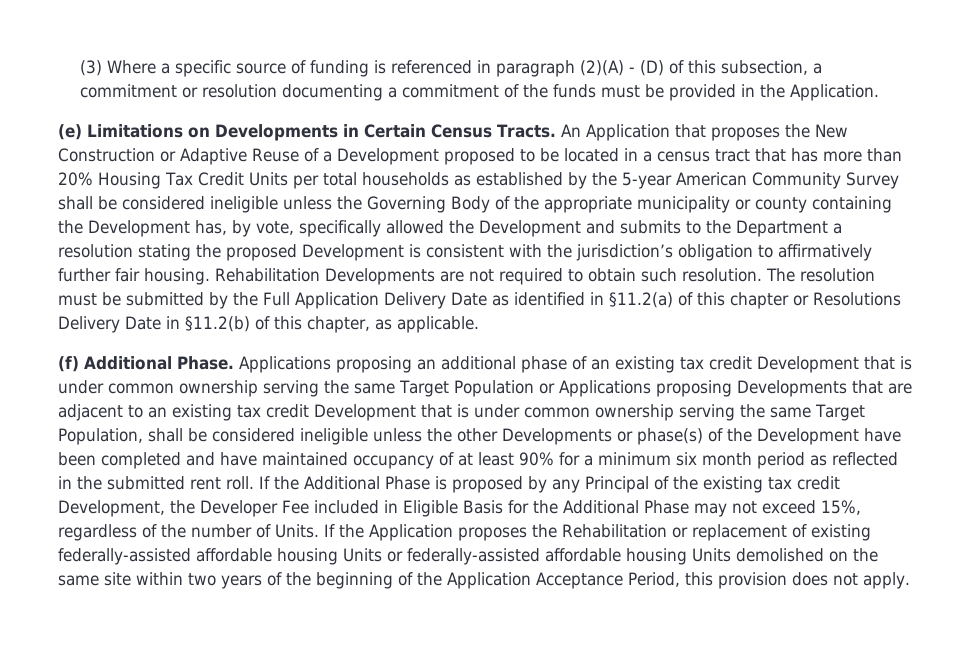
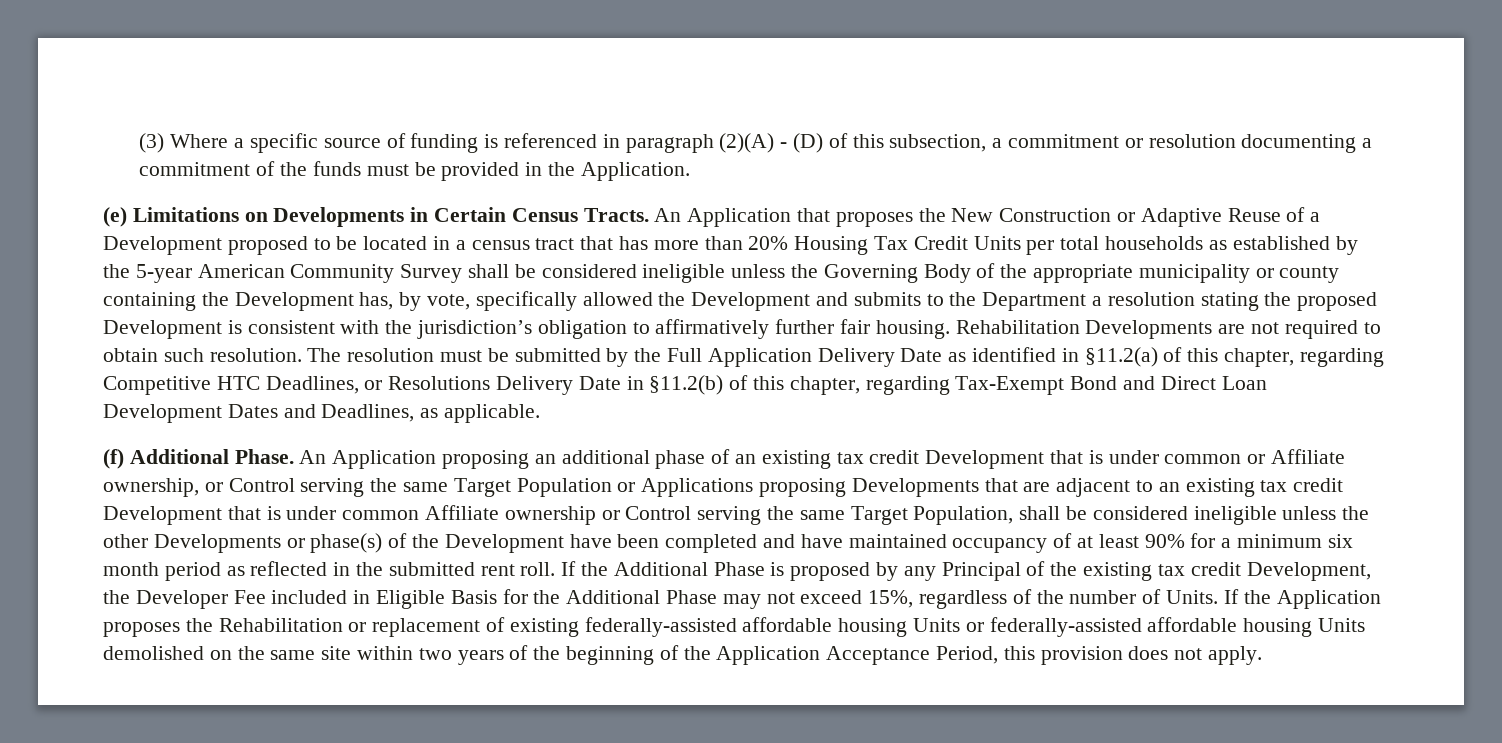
- The resolution must be submitted by the Full Application Delivery Date as identified in §11.2(a) of this chapter or Resolutions Delivery Date in §11.2(b) of this chapter, as applicable.
+ The resolution must be submitted by the Full Application Delivery Date as identified in §11.2(a) of this chapter, regarding Competitive HTC Deadlines, or Resolutions Delivery Date in §11.2(b) of this chapter, regarding Tax-Exempt Bond and Direct Loan Development Dates and Deadlines, as applicable.
- Applications proposing an additional phase of an existing tax credit Development that is under common ownership serving the same Target Population or Applications proposing Developments that are adjacent to an existing tax credit Development that is under common ownership serving the same Target Population, shall be considered ineligible unless the other Developments or phase(s) of the Development have been completed and have maintained occupancy of at least 90% for a minimum six month period as reflected in the submitted rent roll.
+ An Application proposing an additional phase of an existing tax credit Development that is under common or Affiliate ownership, or Control serving the same Target Population or Applications proposing Developments that are adjacent to an existing tax credit Development that is under common Affiliate ownership or Control serving the same Target Population, shall be considered ineligible unless the other Developments or phase(s) of the Development have been completed and have maintained occupancy of at least 90% for a minimum six month period as reflected in the submitted rent roll.

